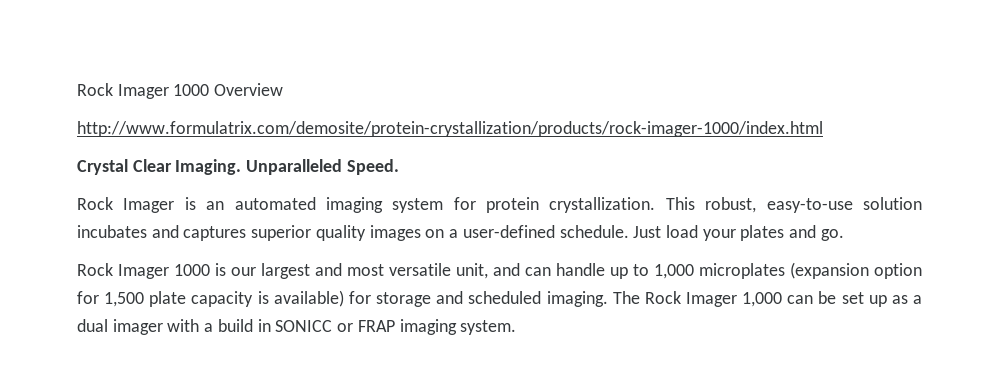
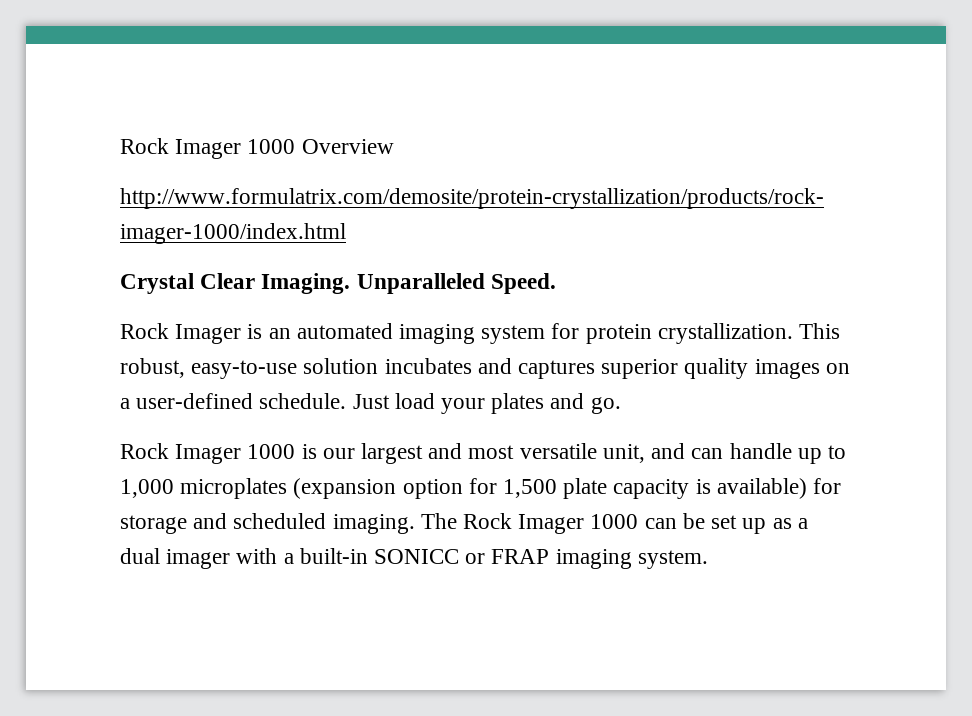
- The Rock Imager 1,000 can be set up as a dual imager with a build in SONICC or FRAP imaging system.
+ The Rock Imager 1000 can be set up as a dual imager with a built-in SONICC or FRAP imaging system.

